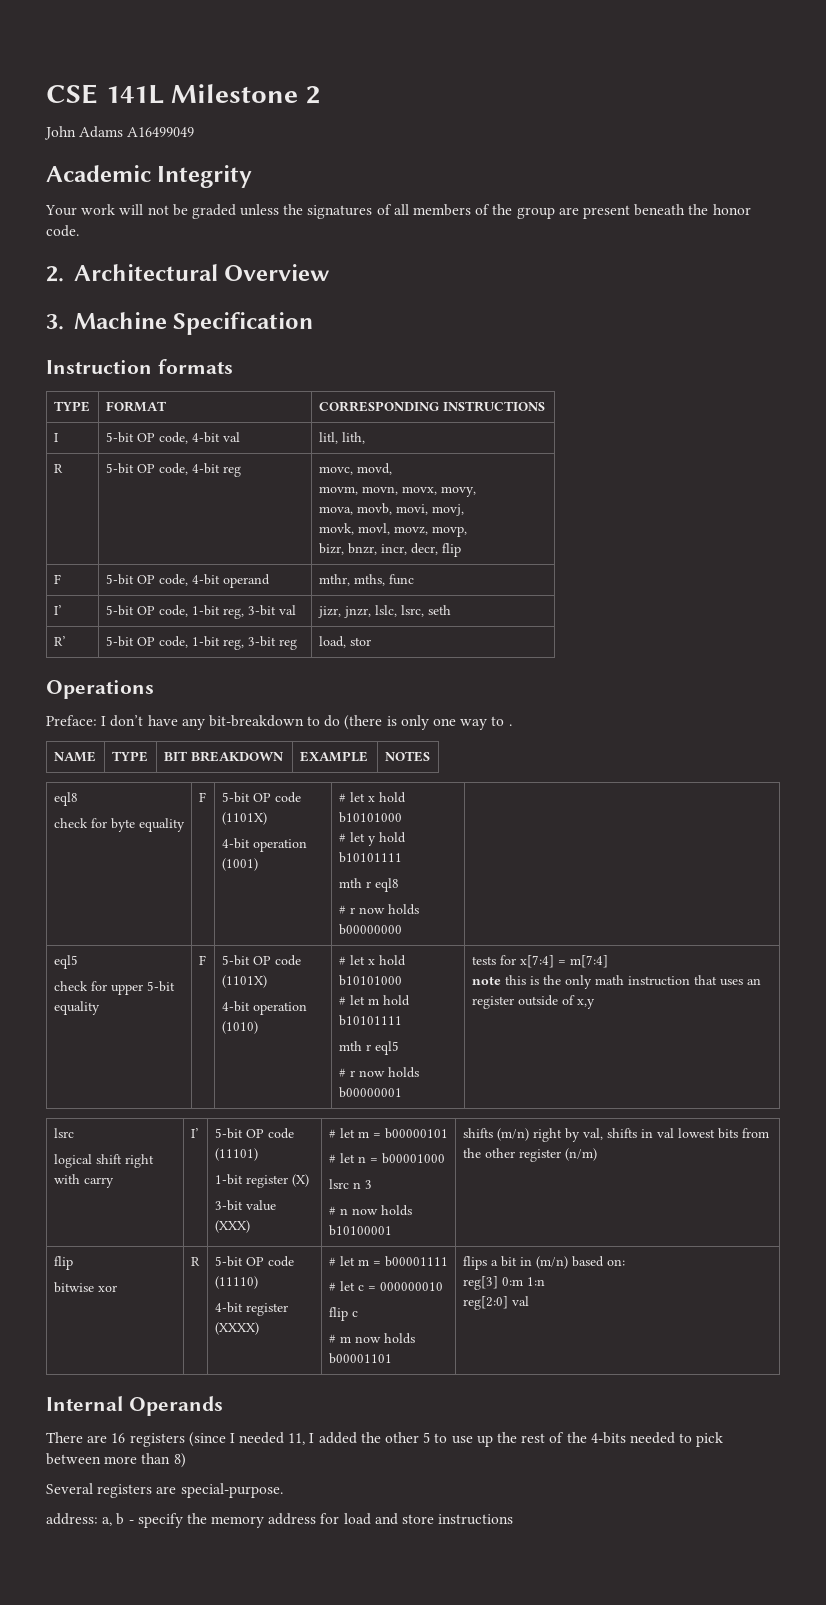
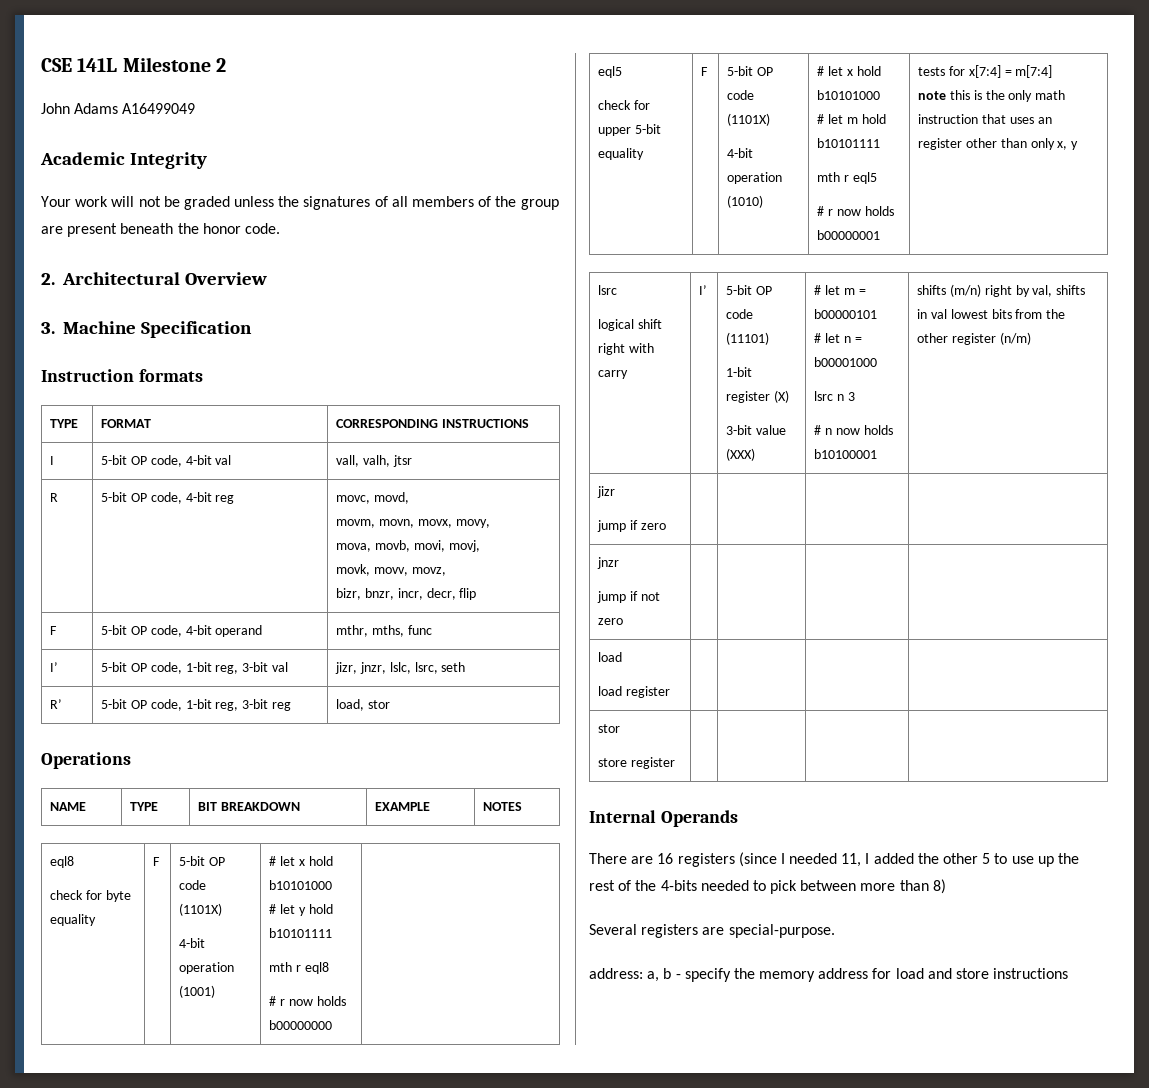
- I | 5-bit OP code, 4-bit val | litl, lith,
+ I | 5-bit OP code, 4-bit val | vall, valh, jtsr
  R | 5-bit OP code, 4-bit reg | movc, movd,
  movm, movn, movx, movy,
  mova, movb, movi, movj,
- movk, movl, movz, movp,
+ movk, movv, movz,
- Preface: I don’t have any bit-breakdown to do (there is only one way to .
- note this is the only math instruction that uses an register outside of x,y
+ note this is the only math instruction that uses an register other than only x, y
  shifts (m/n) right by val, shifts in val lowest bits from the other register (n/m)
- flip
- bitwise xor | R | 5-bit OP code (11110)
- 4-bit register (XXXX) | # let m = b00001111
- # let c = 000000010
- flip c
- # m now holds b00001101 | flips a bit in (m/n) based on:
- reg[3] 0:m 1:n
- reg[2:0] val
+ jizr
+ jump if zero | | | |
+ jnzr
+ jump if not zero | | | |
+ load
+ load register | | | |
+ stor
+ store register | | | |

